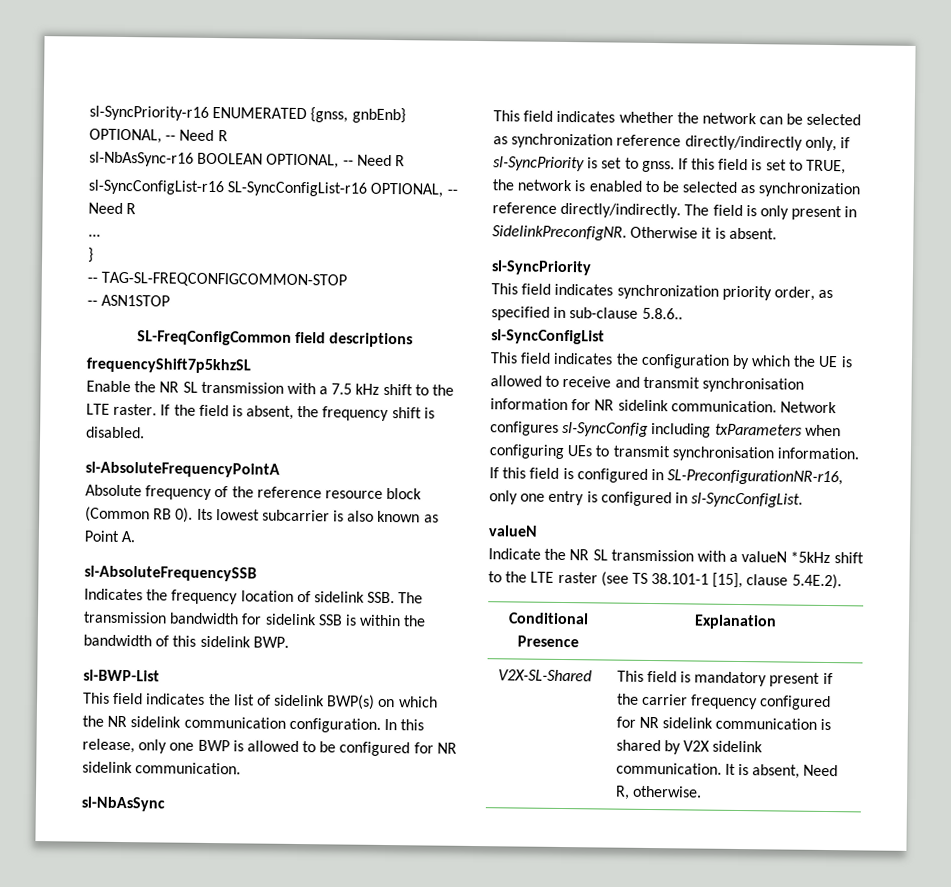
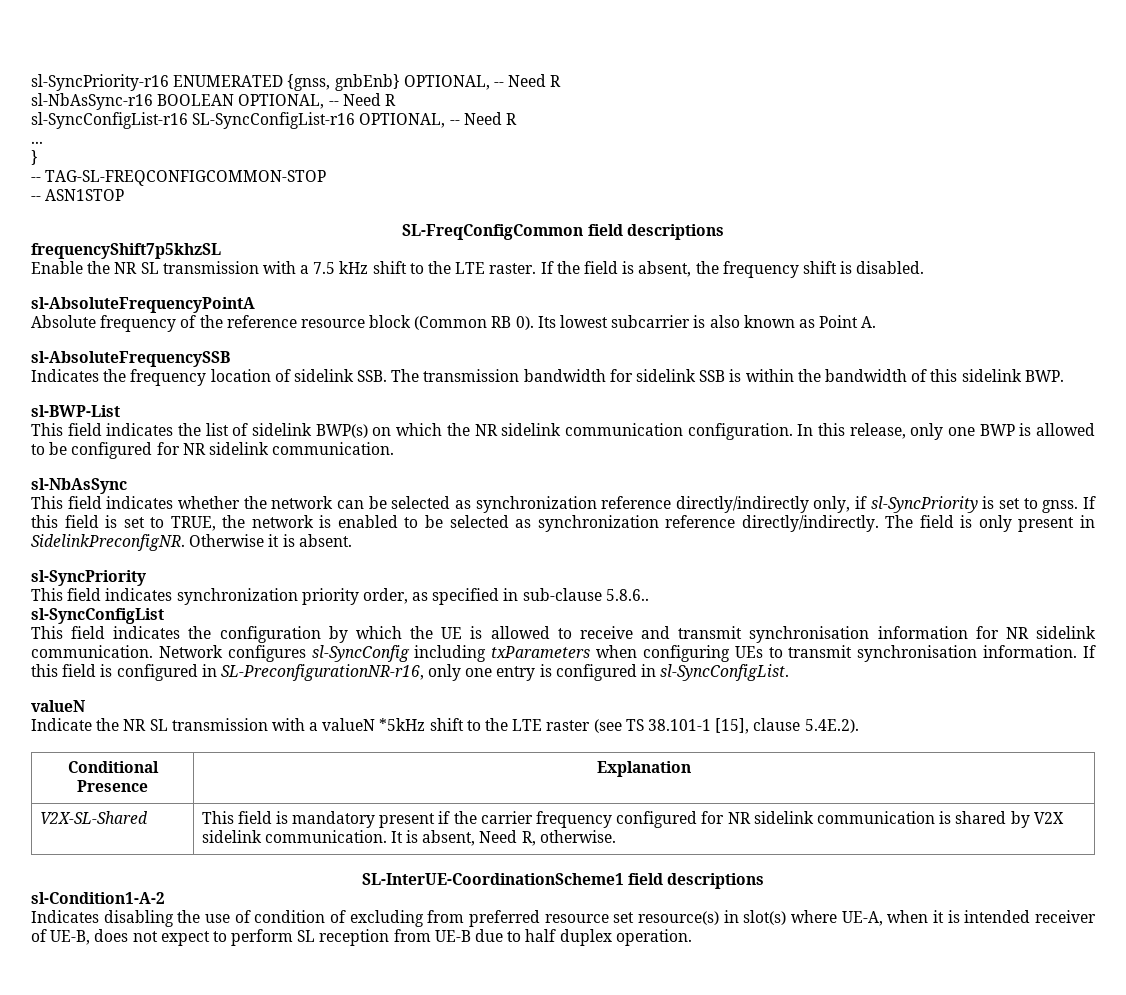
+ SL-InterUE-CoordinationScheme1 field descriptions
+ sl-Condition1-A-2
+ Indicates disabling the use of condition of excluding from preferred resource set resource(s) in slot(s) where UE-A, when it is intended receiver of UE-B, does not expect to perform SL reception from UE-B due to half duplex operation.

